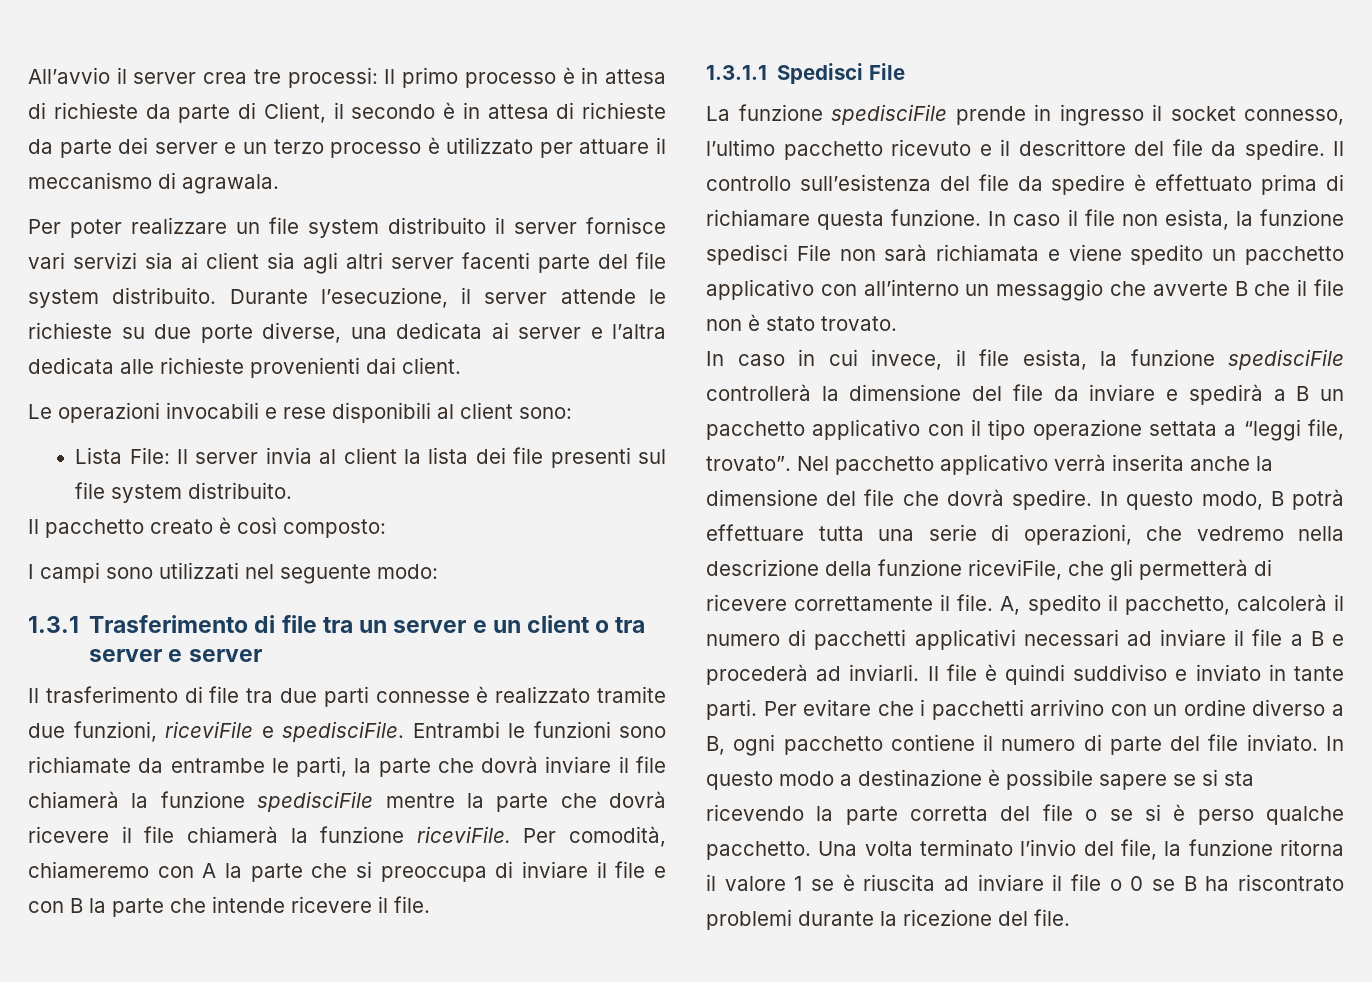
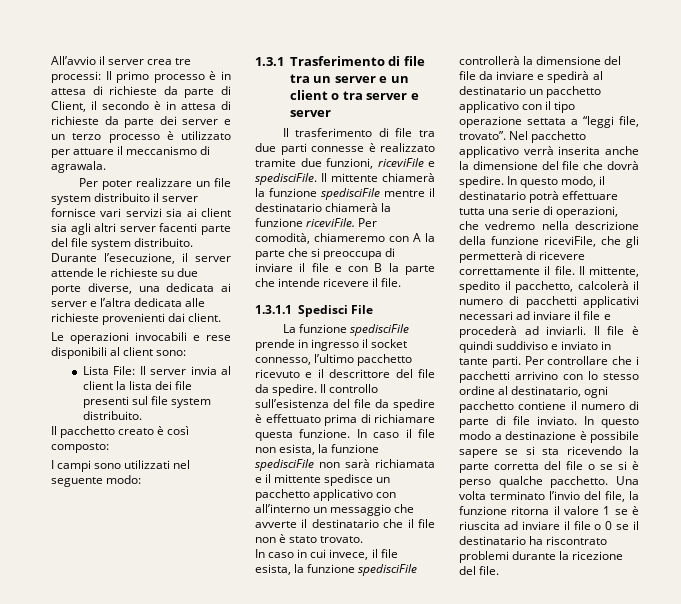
- Entrambi le funzioni sono richiamate da entrambe le parti, la parte che dovrà inviare il file chiamerà la funzione spedisciFile mentre la parte che dovrà ricevere il file chiamerà la funzione riceviFile.
+ Il mittente chiamerà la funzione spedisciFile mentre il destinatario chiamerà la funzione riceviFile.
- In caso il file non esista, la funzione spedisci File non sarà richiamata e viene spedito un pacchetto applicativo con all’interno un messaggio che avverte B che il file non è stato trovato.
+ In caso il file non esista, la funzione spedisciFile non sarà richiamata e il mittente spedisce un pacchetto applicativo con all’interno un messaggio che avverte il destinatario che il file non è stato trovato.
- In caso in cui invece, il file esista, la funzione spedisciFile controllerà la dimensione del file da inviare e spedirà a B un pacchetto applicativo con il tipo operazione settata a “leggi file, trovato”.
+ In caso in cui invece, il file esista, la funzione spedisciFile controllerà la dimensione del file da inviare e spedirà al destinatario un pacchetto applicativo con il tipo operazione settata a “leggi file, trovato”.
- In questo modo, B potrà effettuare tutta una serie di operazioni, che vedremo nella descrizione della funzione riceviFile, che gli permetterà di ricevere correttamente il file.
+ In questo modo, il destinatario potrà effettuare tutta una serie di operazioni, che vedremo nella descrizione della funzione riceviFile, che gli permetterà di ricevere correttamente il file.
- A, spedito il pacchetto, calcolerà il numero di pacchetti applicativi necessari ad inviare il file a B e procederà ad inviarli.
+ Il mittente, spedito il pacchetto, calcolerà il numero di pacchetti applicativi necessari ad inviare il file e procederà ad inviarli.
- Per evitare che i pacchetti arrivino con un ordine diverso a B, ogni pacchetto contiene il numero di parte del file inviato.
+ Per controllare che i pacchetti arrivino con lo stesso ordine al destinatario, ogni pacchetto contiene il numero di parte di file inviato.
- Una volta terminato l’invio del file, la funzione ritorna il valore 1 se è riuscita ad inviare il file o 0 se B ha riscontrato problemi durante la ricezione del file.
+ Una volta terminato l’invio del file, la funzione ritorna il valore 1 se è riuscita ad inviare il file o 0 se il destinatario ha riscontrato problemi durante la ricezione del file.

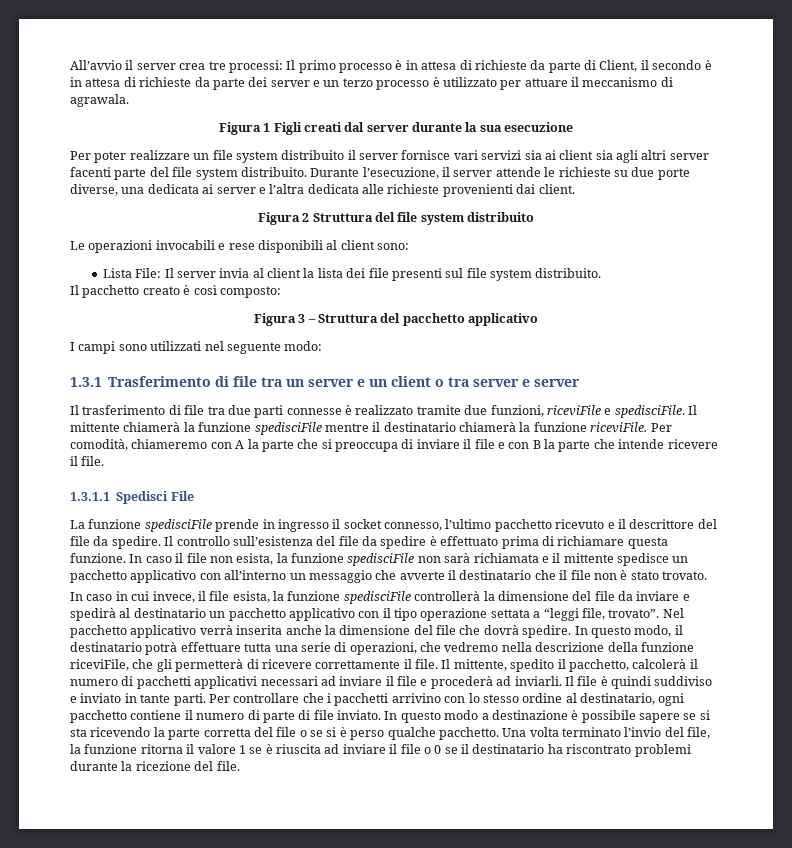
+ Figura 1 Figli creati dal server durante la sua esecuzione
+ Figura 2 Struttura del file system distribuito
+ Figura 3 – Struttura del pacchetto applicativo

